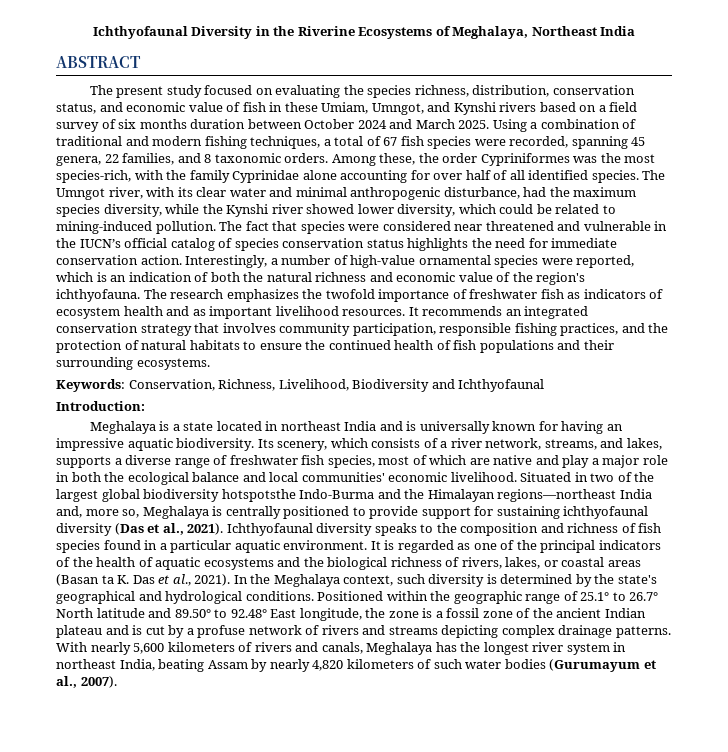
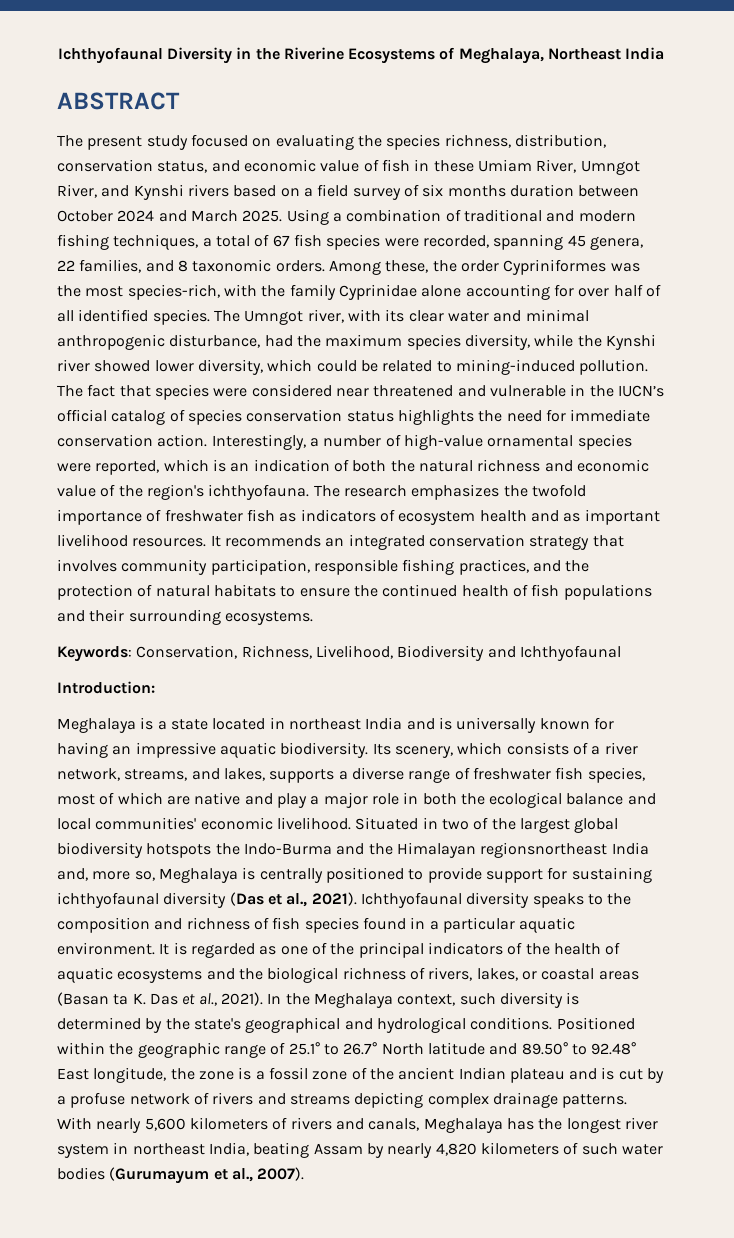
- The present study focused on evaluating the species richness, distribution, conservation status, and economic value of fish in these Umiam, Umngot, and Kynshi rivers based on a field survey of six months duration between October 2024 and March 2025.
+ The present study focused on evaluating the species richness, distribution, conservation status, and economic value of fish in these Umiam River, Umngot River, and Kynshi rivers based on a field survey of six months duration between October 2024 and March 2025.
- Situated in two of the largest global biodiversity hotspotsthe Indo-Burma and the Himalayan regions—northeast India and, more so, Meghalaya is centrally positioned to provide support for sustaining ichthyofaunal diversity (Das et al., 2021).
+ Situated in two of the largest global biodiversity hotspots the Indo-Burma and the Himalayan regionsnortheast India and, more so, Meghalaya is centrally positioned to provide support for sustaining ichthyofaunal diversity (Das et al., 2021).

